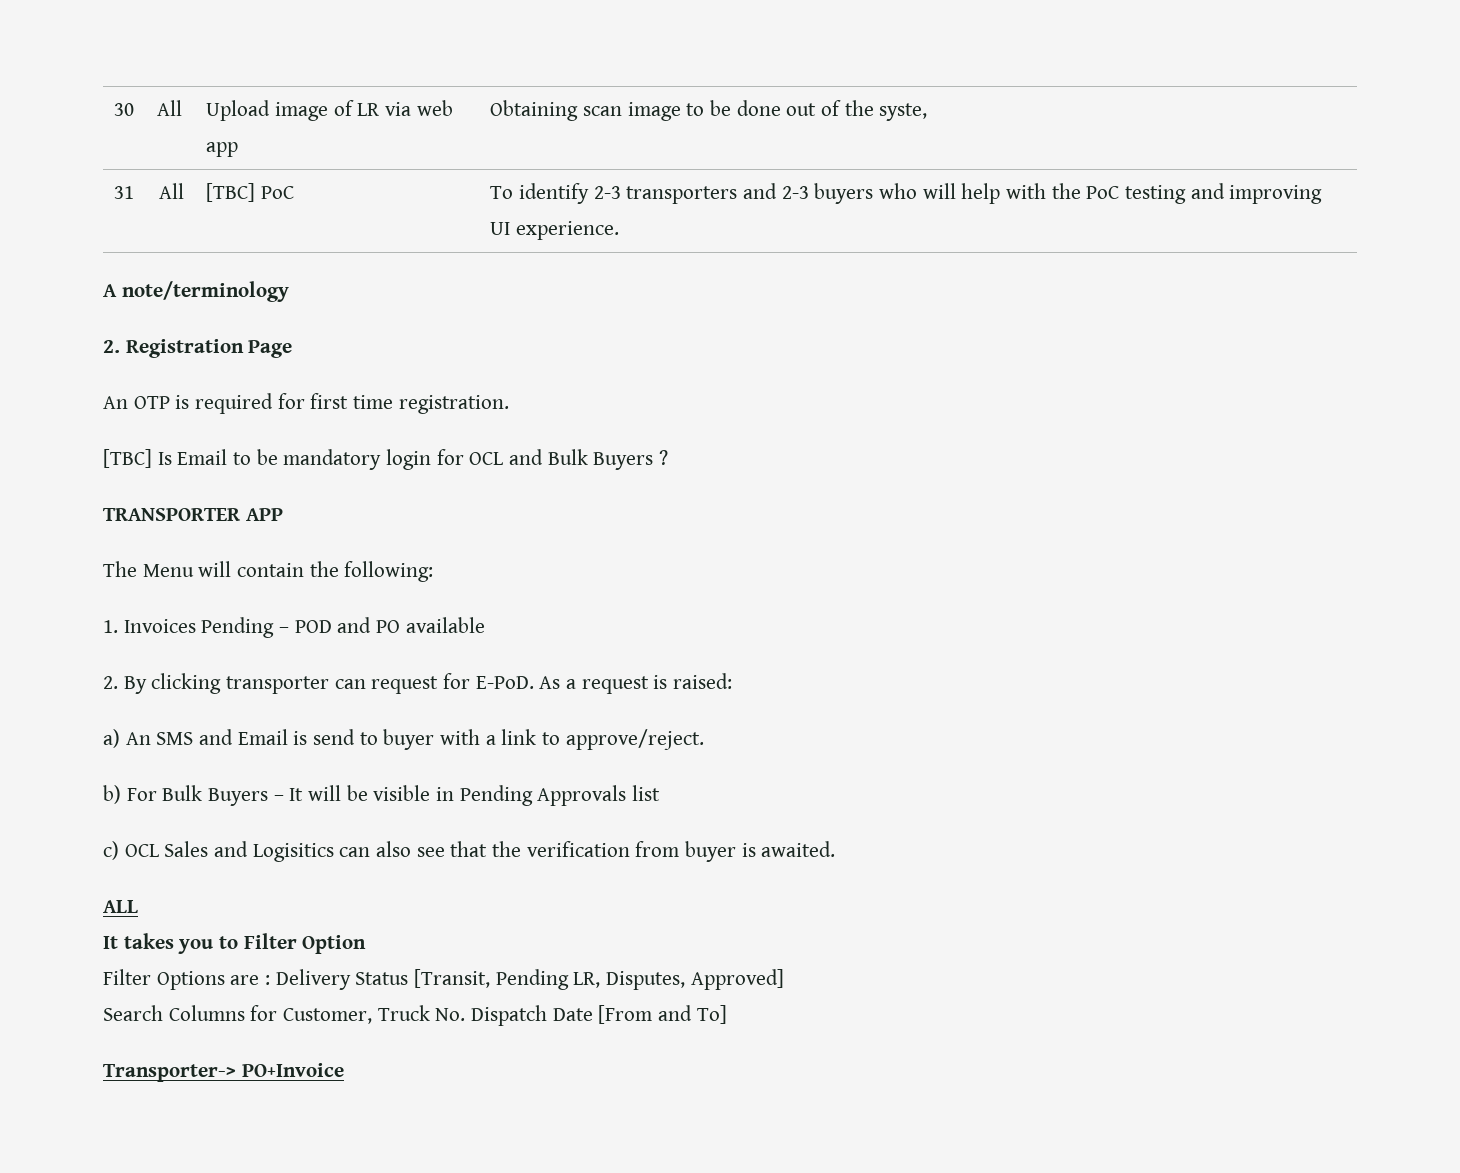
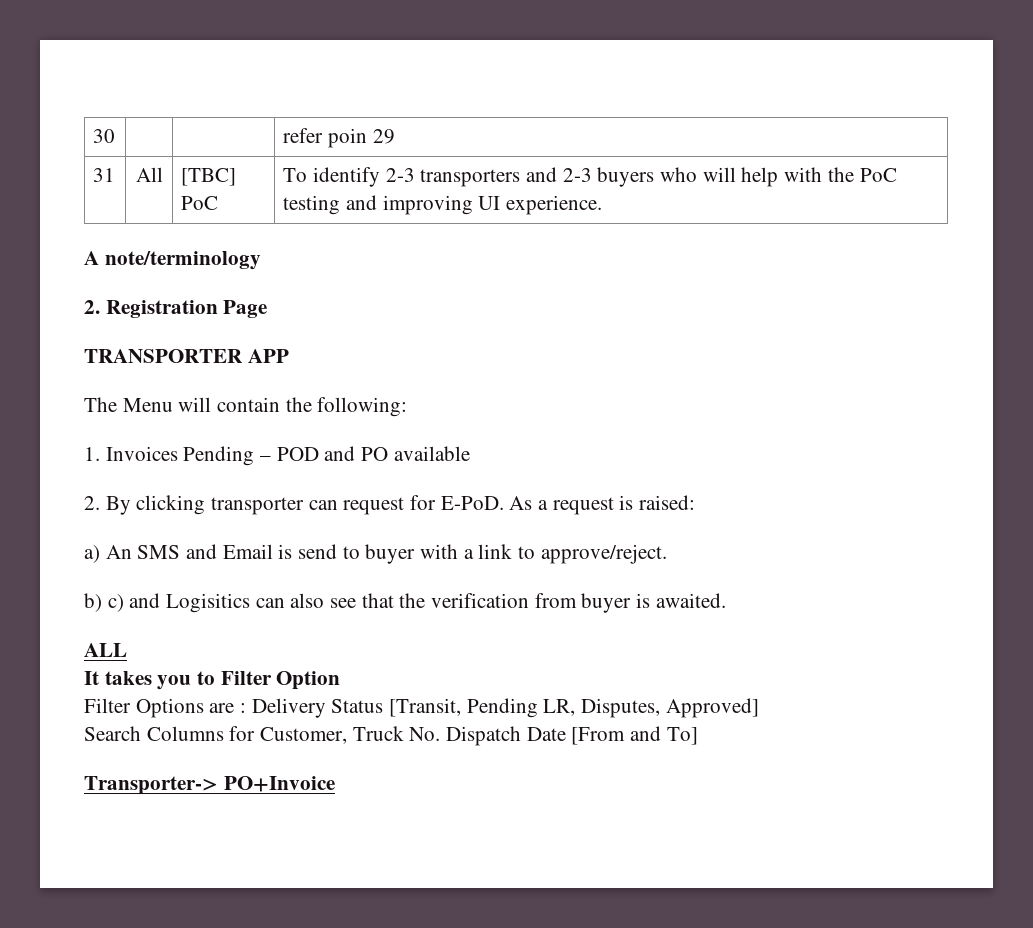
- 30 | All | Upload image of LR via web app | Obtaining scan image to be done out of the syste,
+ 30 | | | refer poin 29
- An OTP is required for first time registration.
- [TBC] Is Email to be mandatory login for OCL and Bulk Buyers ?
- b) For Bulk Buyers – It will be visible in Pending Approvals list
- c) OCL Sales and Logisitics can also see that the verification from buyer is awaited.
+ b) c) and Logisitics can also see that the verification from buyer is awaited.

